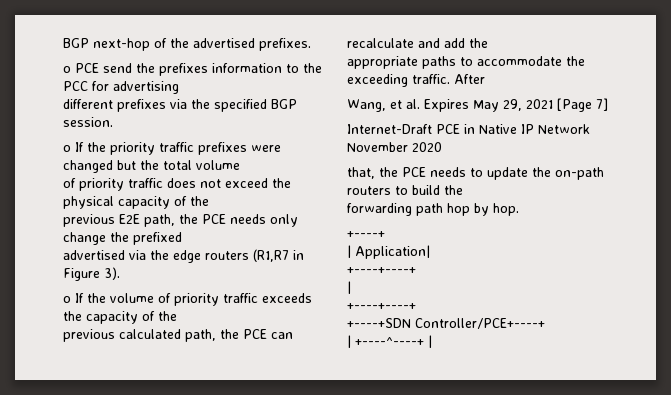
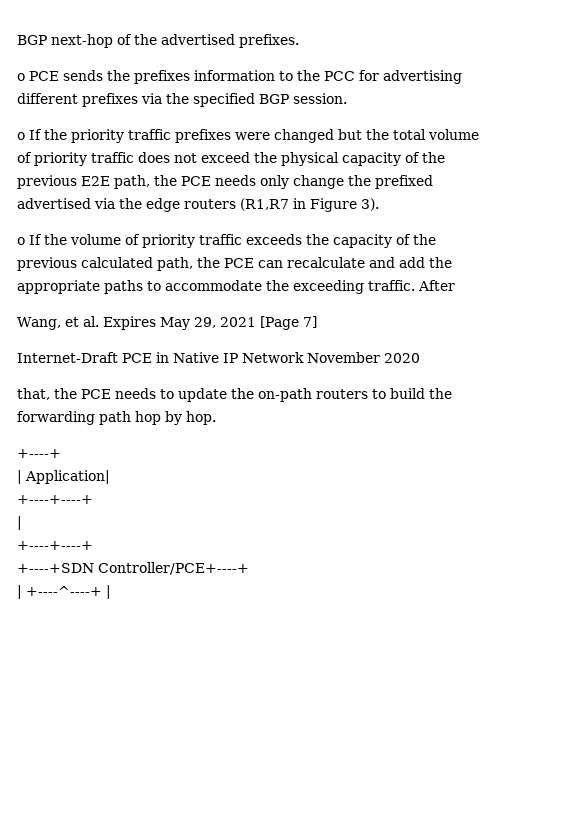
- o PCE send the prefixes information to the PCC for advertising
+ o PCE sends the prefixes information to the PCC for advertising

